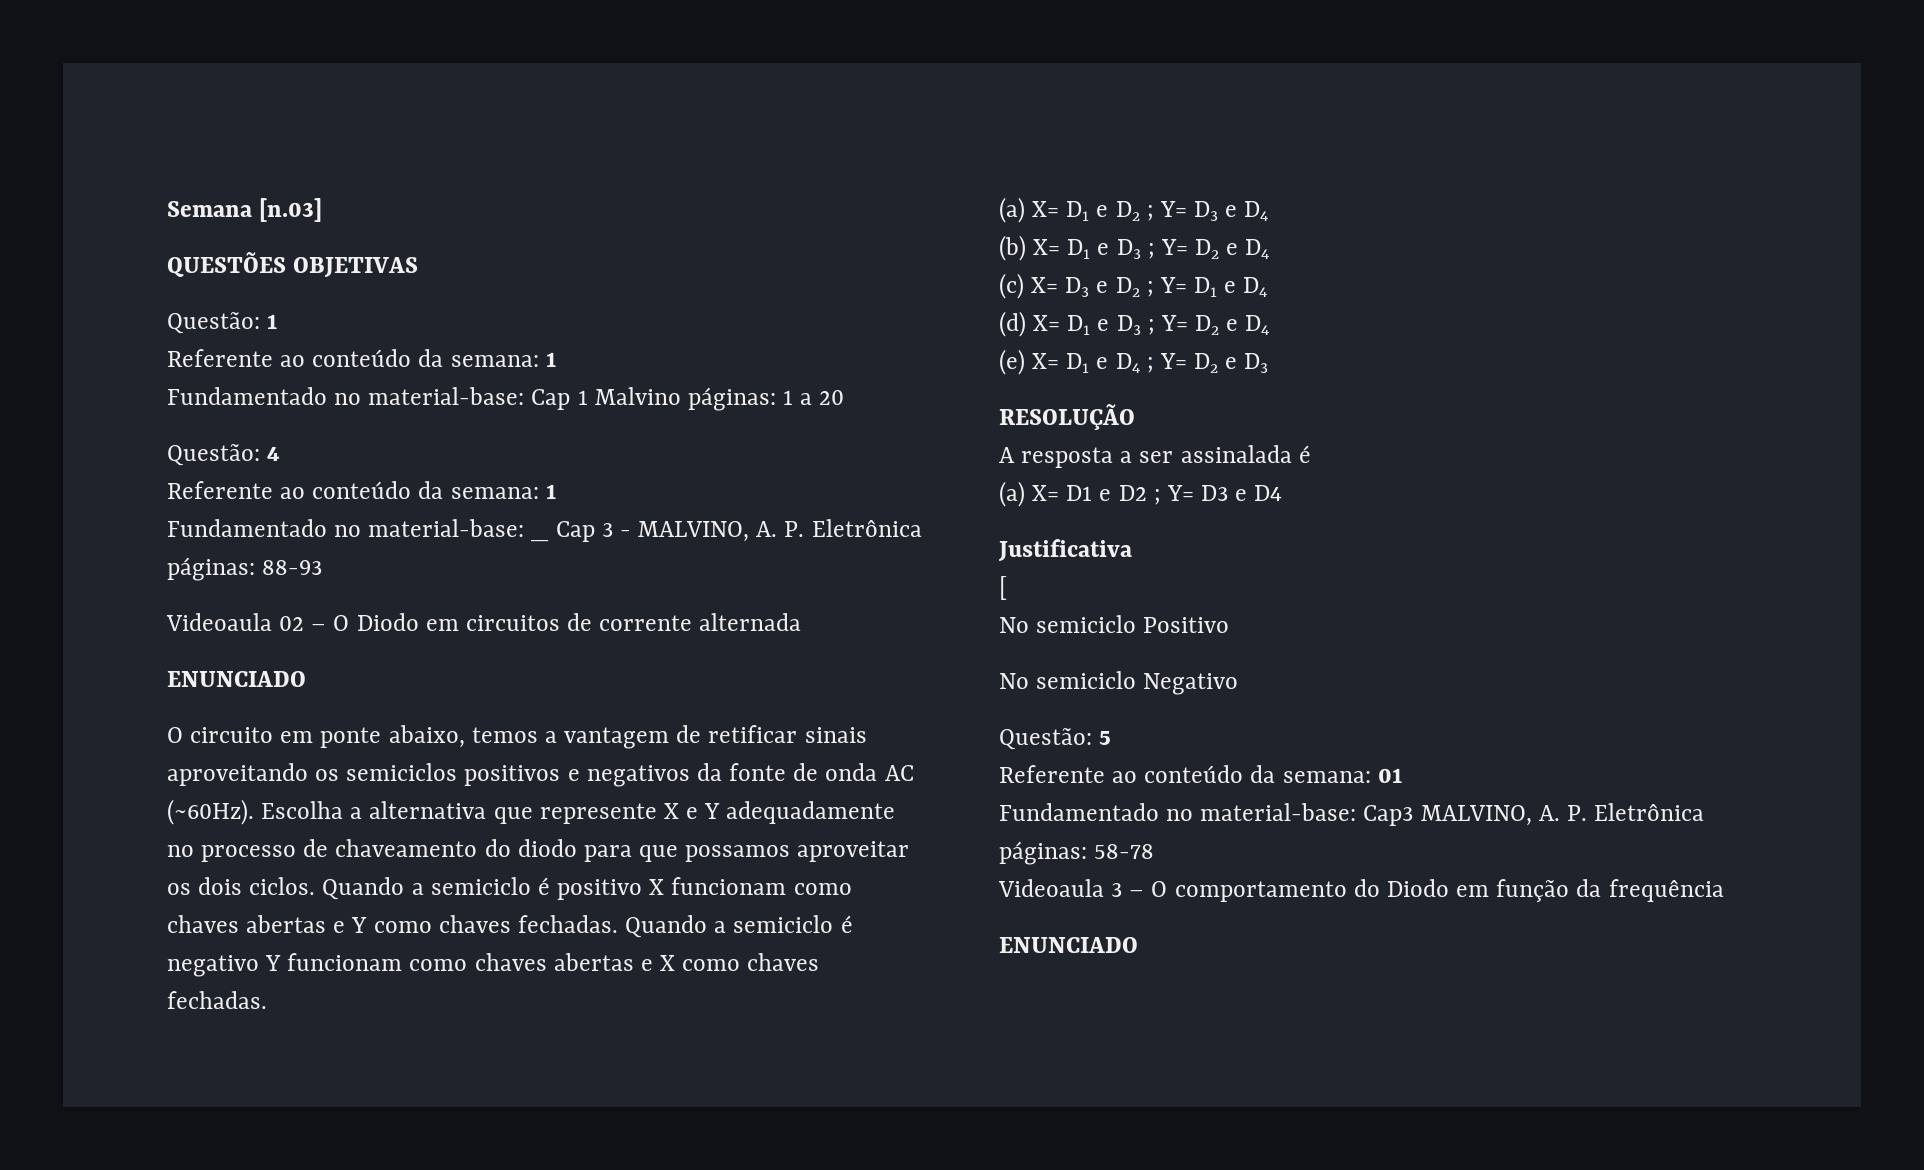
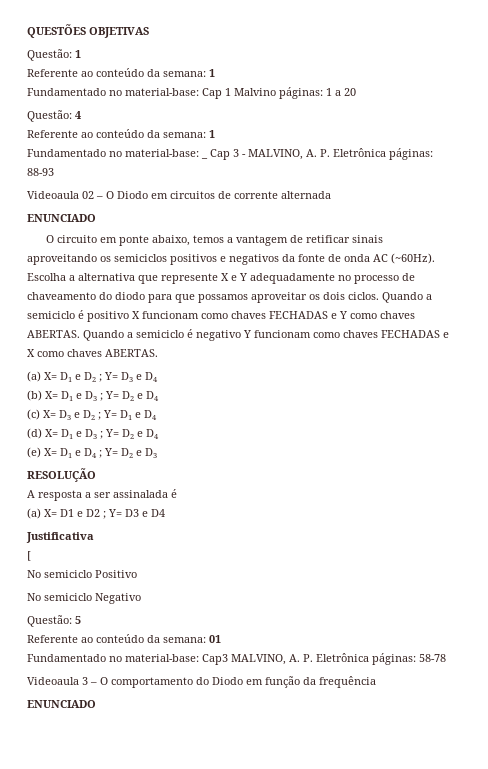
- Semana [n.03]
- Quando a semiciclo é positivo X funcionam como chaves abertas e Y como chaves fechadas.
+ Quando a semiciclo é positivo X funcionam como chaves FECHADAS e Y como chaves ABERTAS.
- Quando a semiciclo é negativo Y funcionam como chaves abertas e X como chaves fechadas.
+ Quando a semiciclo é negativo Y funcionam como chaves FECHADAS e X como chaves ABERTAS.

